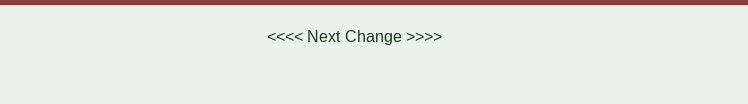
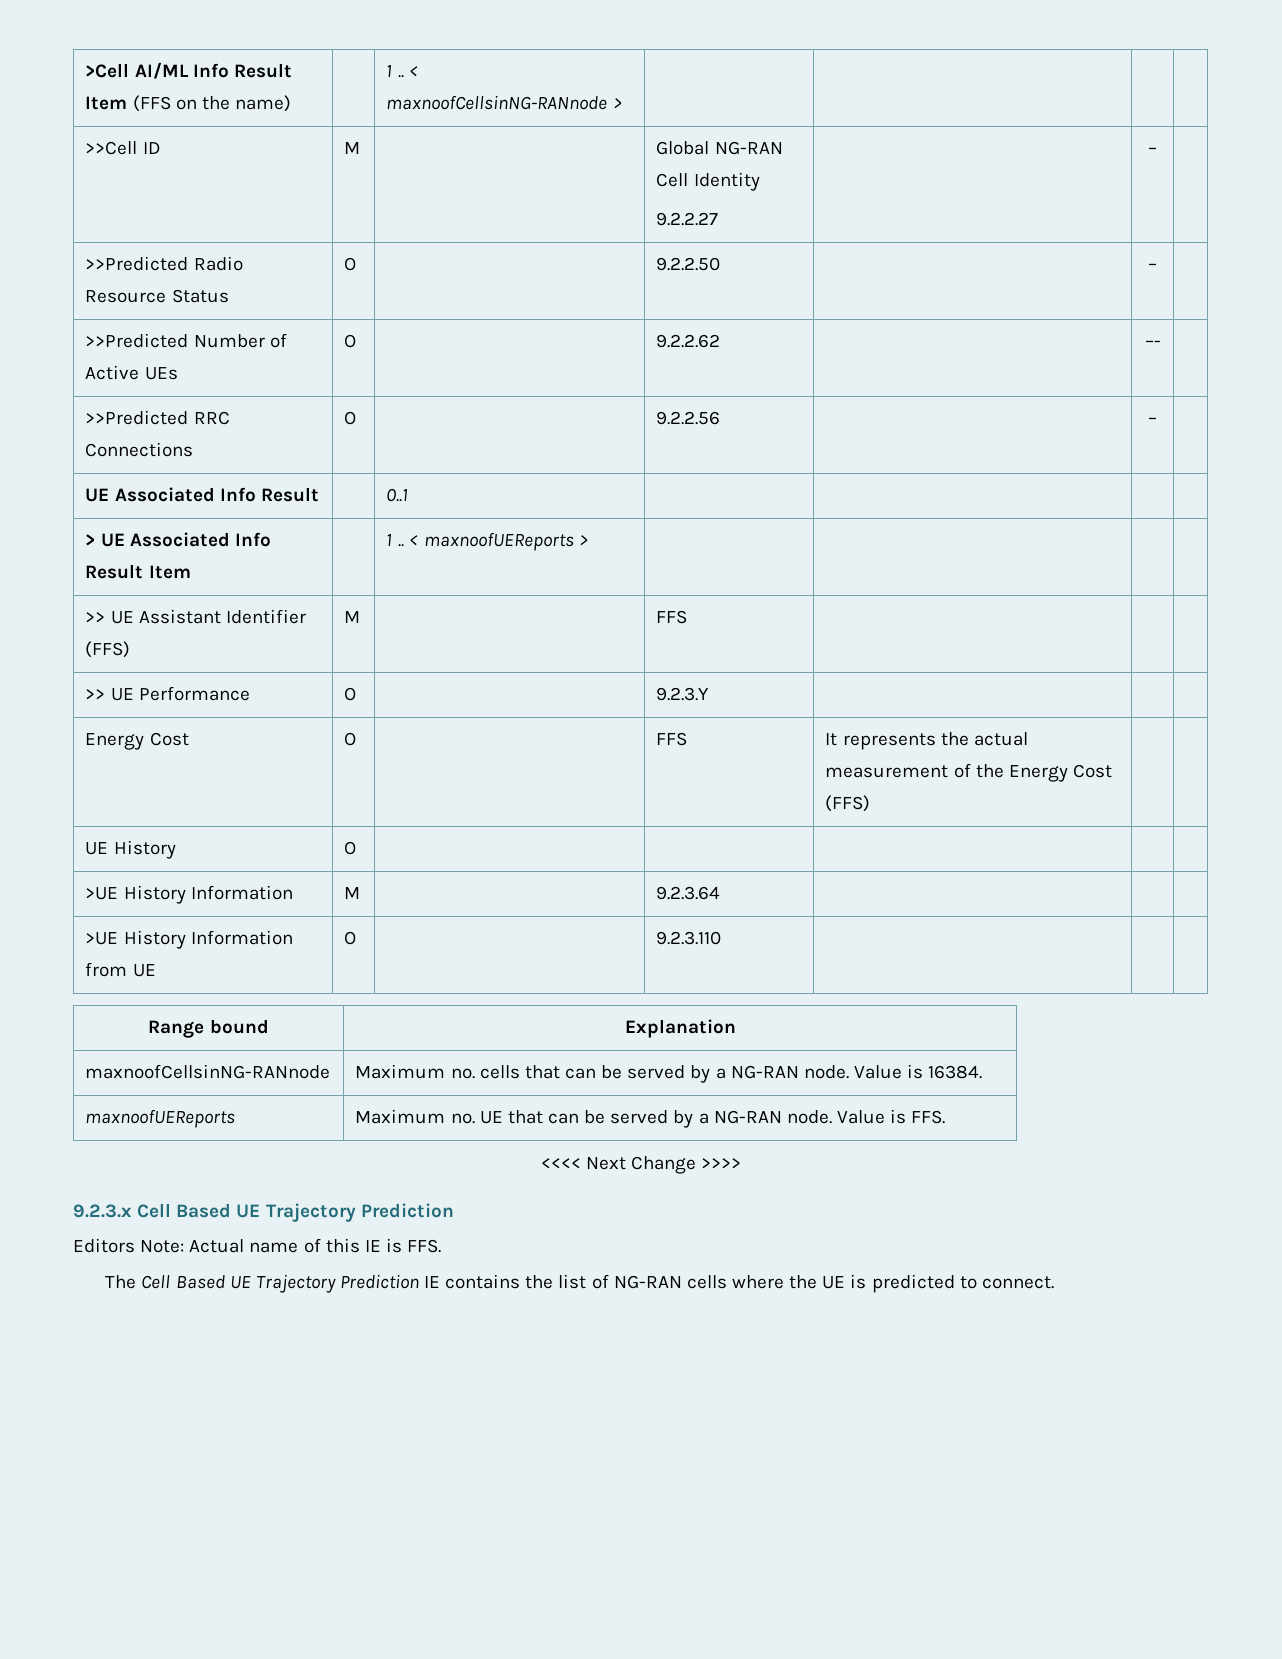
+ >Cell AI/ML Info Result Item (FFS on the name) | | 1 .. < maxnoofCellsinNG-RANnode > | | | |
+ >>Cell ID | M | | Global NG-RAN Cell Identity
+ 9.2.2.27 | | – |
+ >>Predicted Radio Resource Status | O | | 9.2.2.50 | | – |
+ >>Predicted Number of Active UEs | O | | 9.2.2.62 | | –- |
+ >>Predicted RRC Connections | O | | 9.2.2.56 | | – |
+ UE Associated Info Result | | 0..1 | | | |
+ > UE Associated Info Result Item | | 1 .. < maxnoofUEReports > | | | |
+ >> UE Assistant Identifier (FFS) | M | | FFS | | |
+ >> UE Performance | O | | 9.2.3.Y | | |
+ Energy Cost | O | | FFS | It represents the actual measurement of the Energy Cost (FFS) | |
+ UE History | O | | | | |
+ >UE History Information | M | | 9.2.3.64 | | |
+ >UE History Information from UE | O | | 9.2.3.110 | | |
+ Range bound | Explanation
+ maxnoofCellsinNG-RANnode | Maximum no. cells that can be served by a NG-RAN node. Value is 16384.
+ maxnoofUEReports | Maximum no. UE that can be served by a NG-RAN node. Value is FFS.
  <<<< Next Change >>>>
+ 9.2.3.x Cell Based UE Trajectory Prediction
+ Editors Note: Actual name of this IE is FFS.
+ The Cell Based UE Trajectory Prediction IE contains the list of NG-RAN cells where the UE is predicted to connect.

